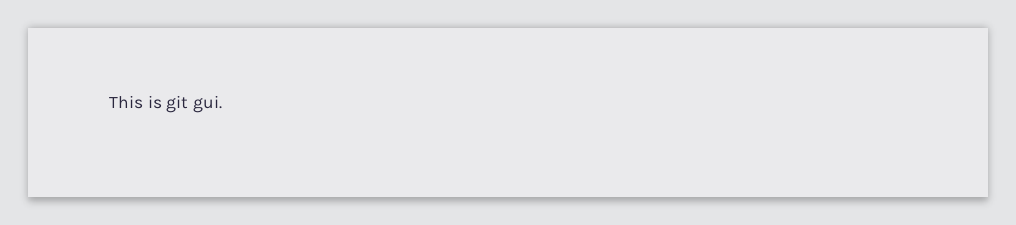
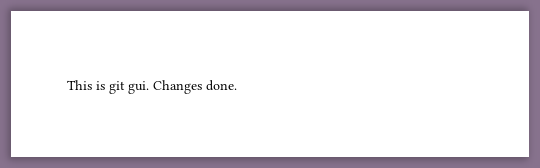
+ Changes done.

